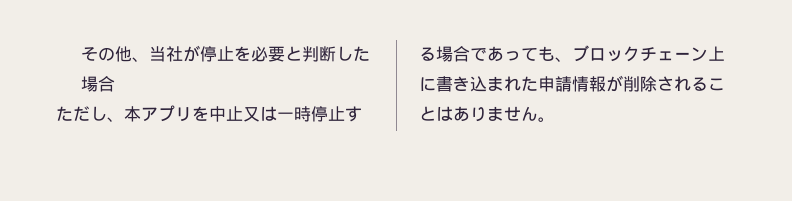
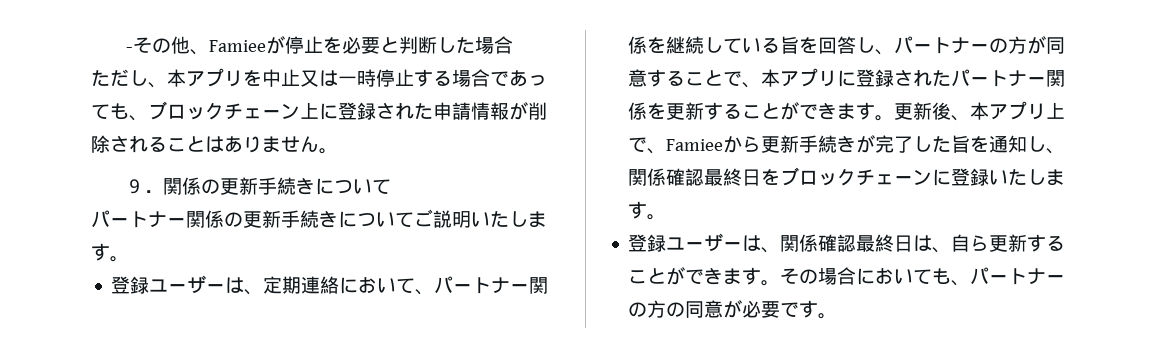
- その他、当社が停止を必要と判断した場合
+ -その他、Famieeが停止を必要と判断した場合
- ただし、本アプリを中止又は一時停止する場合であっても、ブロックチェーン上に書き込まれた申請情報が削除されることはありません。
+ ただし、本アプリを中止又は一時停止する場合であっても、ブロックチェーン上に登録された申請情報が削除されることはありません。
+ ９．関係の更新手続きについて
+ パートナー関係の更新手続きについてご説明いたします。
+ 登録ユーザーは、定期連絡において、パートナー関係を継続している旨を回答し、パートナーの方が同意することで、本アプリに登録されたパートナー関係を更新することができます。更新後、本アプリ上で、Famieeから更新手続きが完了した旨を通知し、関係確認最終日をブロックチェーンに登録いたします。
+ 登録ユーザーは、関係確認最終日は、自ら更新することができます。その場合においても、パートナーの方の同意が必要です。

